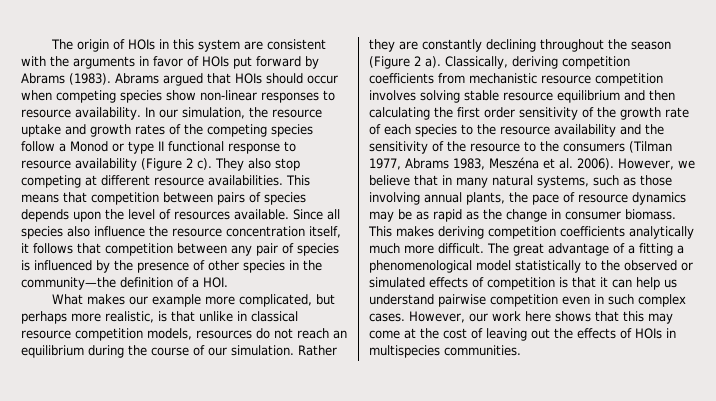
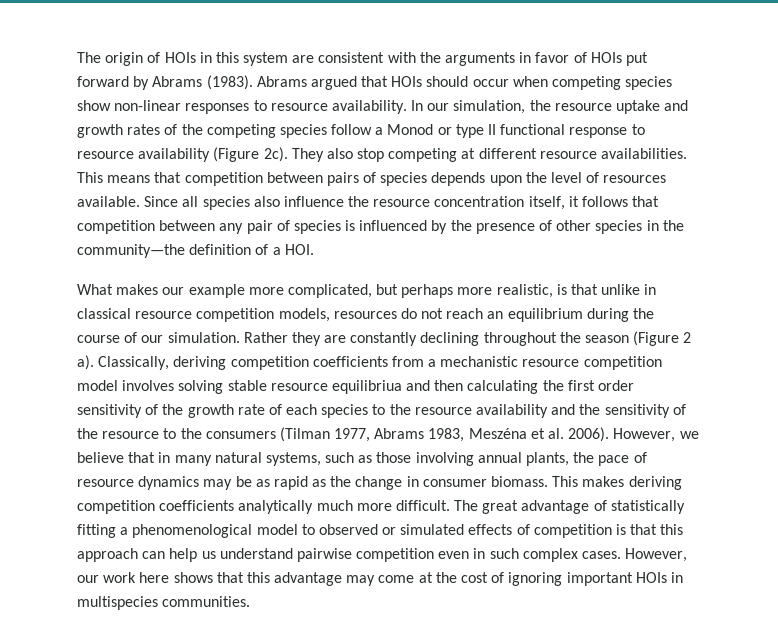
- In our simulation, the resource uptake and growth rates of the competing species follow a Monod or type II functional response to resource availability (Figure 2 c).
+ In our simulation, the resource uptake and growth rates of the competing species follow a Monod or type II functional response to resource availability (Figure 2c).
- Classically, deriving competition coefficients from mechanistic resource competition involves solving stable resource equilibrium and then calculating the first order sensitivity of the growth rate of each species to the resource availability and the sensitivity of the resource to the consumers (Tilman 1977, Abrams 1983, Meszéna et al. 2006).
+ Classically, deriving competition coefficients from a mechanistic resource competition model involves solving stable resource equilibriua and then calculating the first order sensitivity of the growth rate of each species to the resource availability and the sensitivity of the resource to the consumers (Tilman 1977, Abrams 1983, Meszéna et al. 2006).
- The great advantage of a fitting a phenomenological model statistically to the observed or simulated effects of competition is that it can help us understand pairwise competition even in such complex cases.
+ The great advantage of statistically fitting a phenomenological model to observed or simulated effects of competition is that this approach can help us understand pairwise competition even in such complex cases.
- However, our work here shows that this may come at the cost of leaving out the effects of HOIs in multispecies communities.
+ However, our work here shows that this advantage may come at the cost of ignoring important HOIs in multispecies communities.

